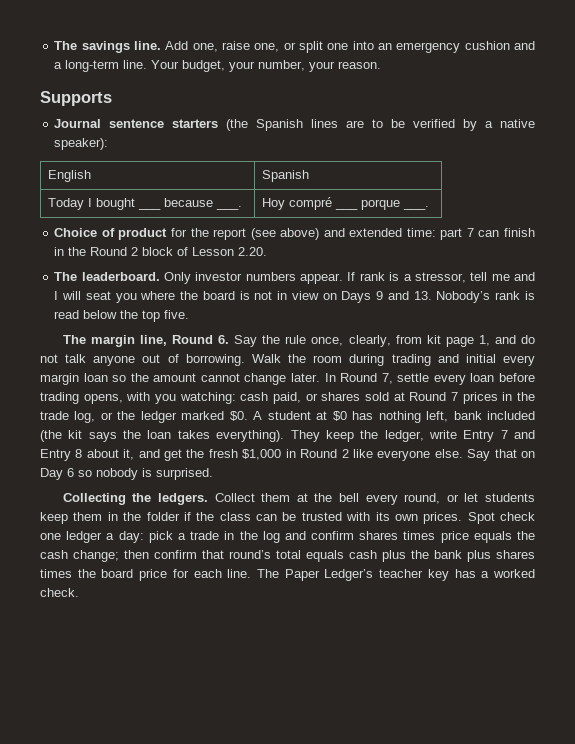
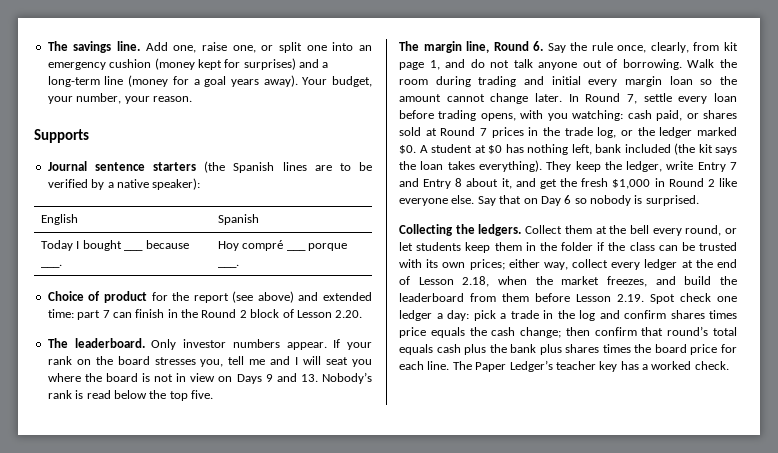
- Add one, raise one, or split one into an emergency cushion and a long-term line.
+ Add one, raise one, or split one into an emergency cushion (money kept for surprises) and a long-term line (money for a goal years away).
- If rank is a stressor, tell me and I will seat you where the board is not in view on Days 9 and 13. Nobody’s rank is read below the top five.
+ If your rank on the board stresses you, tell me and I will seat you where the board is not in view on Days 9 and 13. Nobody’s rank is read below the top five.
- Collect them at the bell every round, or let students keep them in the folder if the class can be trusted with its own prices. Spot check one ledger a day:
+ Collect them at the bell every round, or let students keep them in the folder if the class can be trusted with its own prices; either way, collect every ledger at the end of Lesson 2.18, when the market freezes, and build the leaderboard from them before Lesson 2.19. Spot check one ledger a day:

